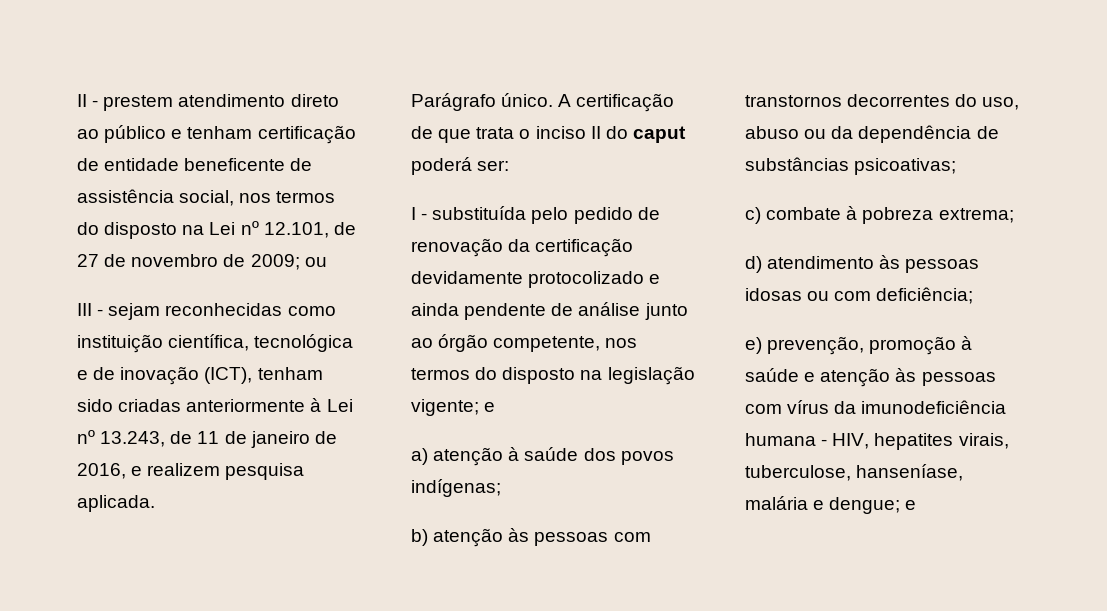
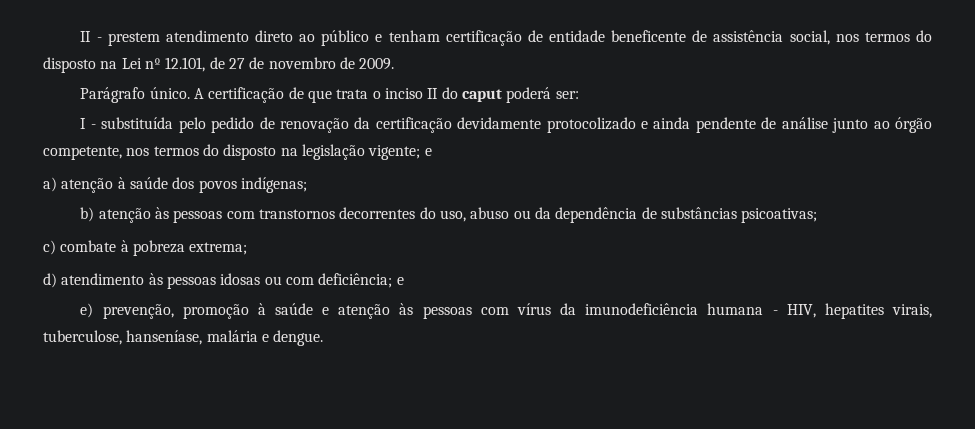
- II - prestem atendimento direto ao público e tenham certificação de entidade beneficente de assistência social, nos termos do disposto na Lei nº 12.101, de 27 de novembro de 2009; ou
- III - sejam reconhecidas como instituição científica, tecnológica e de inovação (ICT), tenham sido criadas anteriormente à Lei nº 13.243, de 11 de janeiro de 2016, e realizem pesquisa aplicada.
+ II - prestem atendimento direto ao público e tenham certificação de entidade beneficente de assistência social, nos termos do disposto na Lei nº 12.101, de 27 de novembro de 2009.
- d) atendimento às pessoas idosas ou com deficiência;
+ d) atendimento às pessoas idosas ou com deficiência; e
- e) prevenção, promoção à saúde e atenção às pessoas com vírus da imunodeficiência humana - HIV, hepatites virais, tuberculose, hanseníase, malária e dengue; e
+ e) prevenção, promoção à saúde e atenção às pessoas com vírus da imunodeficiência humana - HIV, hepatites virais, tuberculose, hanseníase, malária e dengue.

